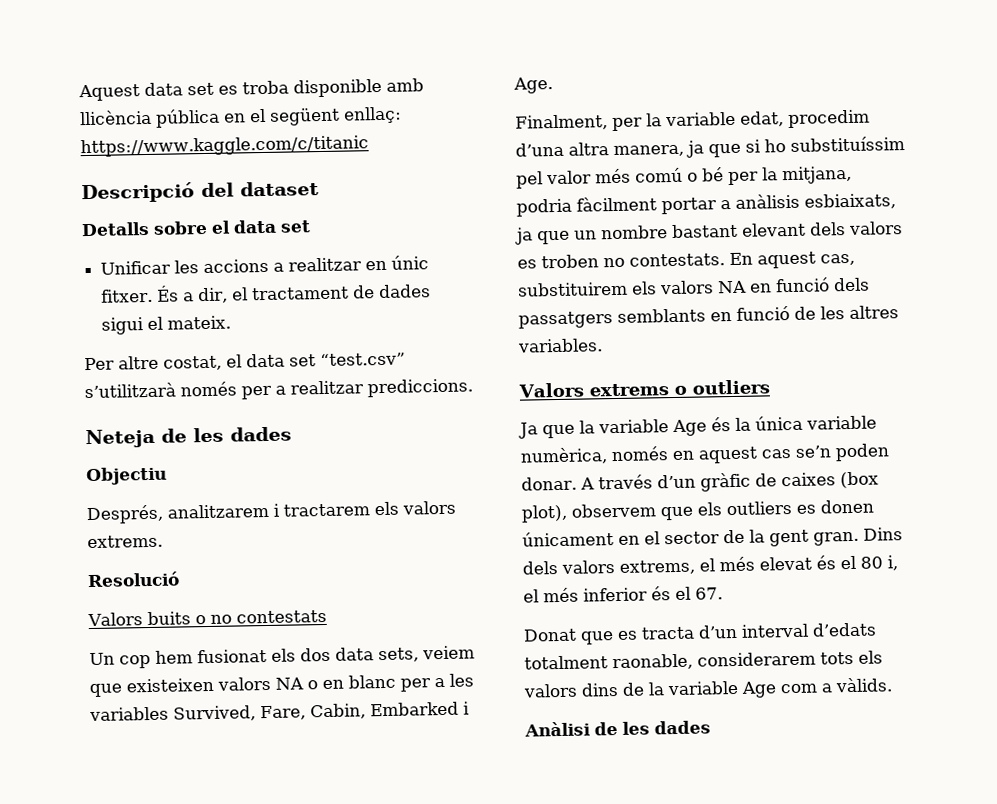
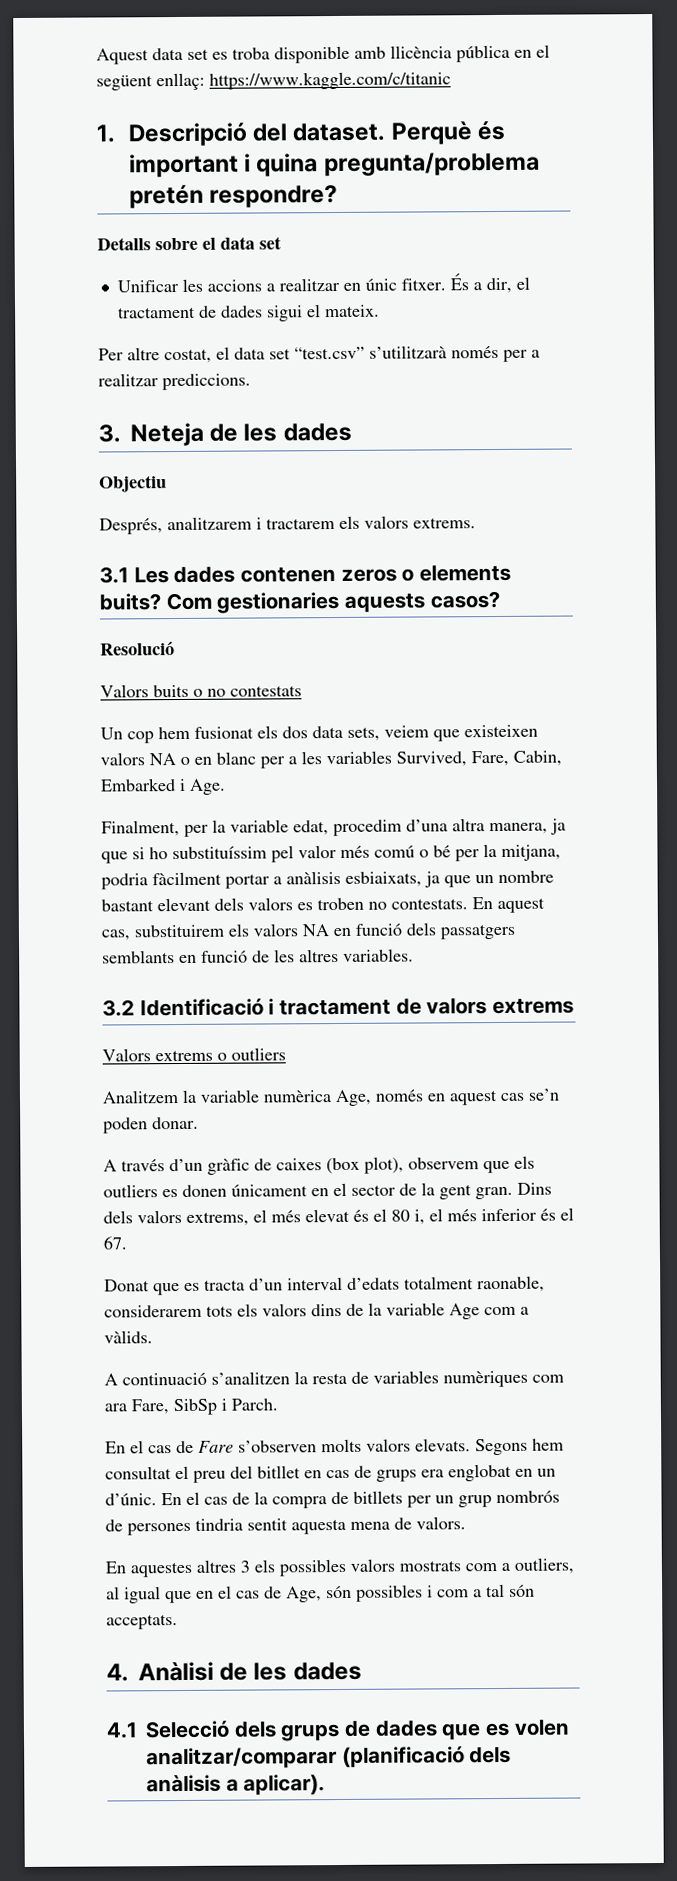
- Descripció del dataset
+ 1. Descripció del dataset. Perquè és important i quina pregunta/problema pretén respondre?
- Neteja de les dades
+ 3. Neteja de les dades
+ 3.1 Les dades contenen zeros o elements buits? Com gestionaries aquests casos?
+ 3.2 Identificació i tractament de valors extrems
  Valors extrems o outliers
- Ja que la variable Age és la única variable numèrica, només en aquest cas se’n poden donar. A través d’un gràfic de caixes (box plot), observem que els outliers es donen únicament en el sector de la gent gran.
+ Analitzem la variable numèrica Age, només en aquest cas se’n poden donar.
+ A través d’un gràfic de caixes (box plot), observem que els outliers es donen únicament en el sector de la gent gran.
- Anàlisi de les dades
+ A continuació s’analitzen la resta de variables numèriques com ara Fare, SibSp i Parch.
+ En el cas de Fare s’observen molts valors elevats. Segons hem consultat el preu del bitllet en cas de grups era englobat en un d’únic. En el cas de la compra de bitllets per un grup nombrós de persones tindria sentit aquesta mena de valors.
+ En aquestes altres 3 els possibles valors mostrats com a outliers, al igual que en el cas de Age, són possibles i com a tal són acceptats.
+ 4. Anàlisi de les dades
+ 4.1 Selecció dels grups de dades que es volen analitzar/comparar (planificació dels anàlisis a aplicar).

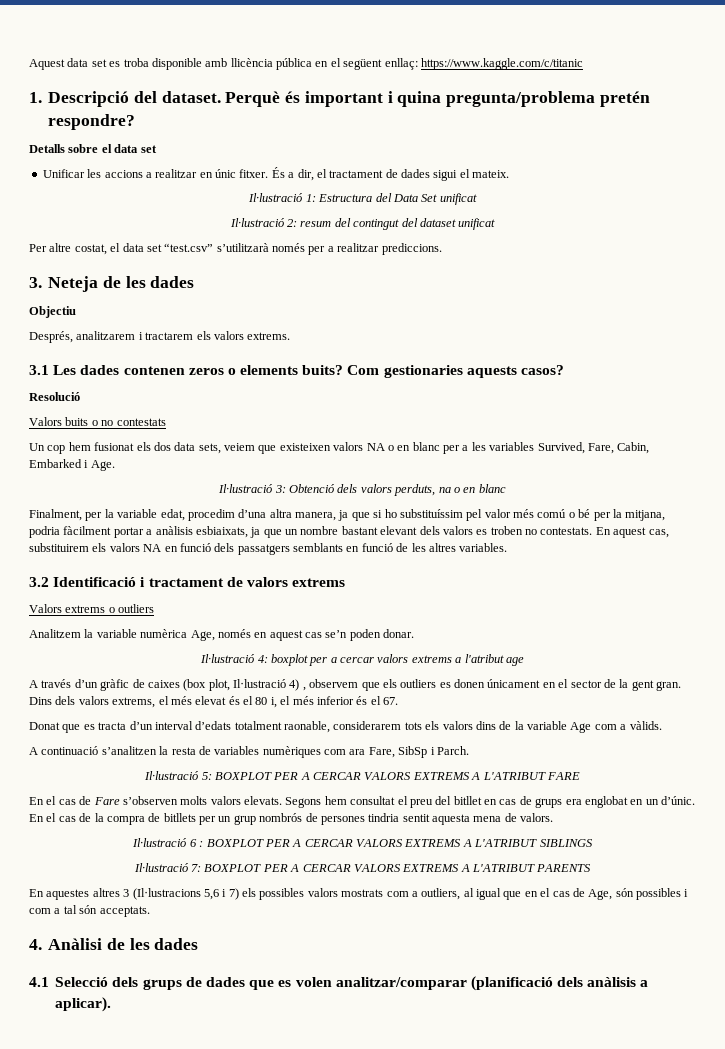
+ Il·lustració 1: Estructura del Data Set unificat
+ Il·lustració 2: resum del contingut del dataset unificat
+ Il·lustració 3: Obtenció dels valors perduts, na o en blanc
+ Il·lustració 4: boxplot per a cercar valors extrems a l'atribut age
- A través d’un gràfic de caixes (box plot), observem que els outliers es donen únicament en el sector de la gent gran.
+ A través d’un gràfic de caixes (box plot, Il·lustració 4) , observem que els outliers es donen únicament en el sector de la gent gran.
+ Il·lustració 5: BOXPLOT PER A CERCAR VALORS EXTREMS A L'ATRIBUT FARE
+ Il·lustració 6 : BOXPLOT PER A CERCAR VALORS EXTREMS A L'ATRIBUT SIBLINGS
+ Il·lustració 7: BOXPLOT PER A CERCAR VALORS EXTREMS A L'ATRIBUT PARENTS
- En aquestes altres 3 els possibles valors mostrats com a outliers, al igual que en el cas de Age, són possibles i com a tal són acceptats.
+ En aquestes altres 3 (Il·lustracions 5,6 i 7) els possibles valors mostrats com a outliers, al igual que en el cas de Age, són possibles i com a tal són acceptats.

